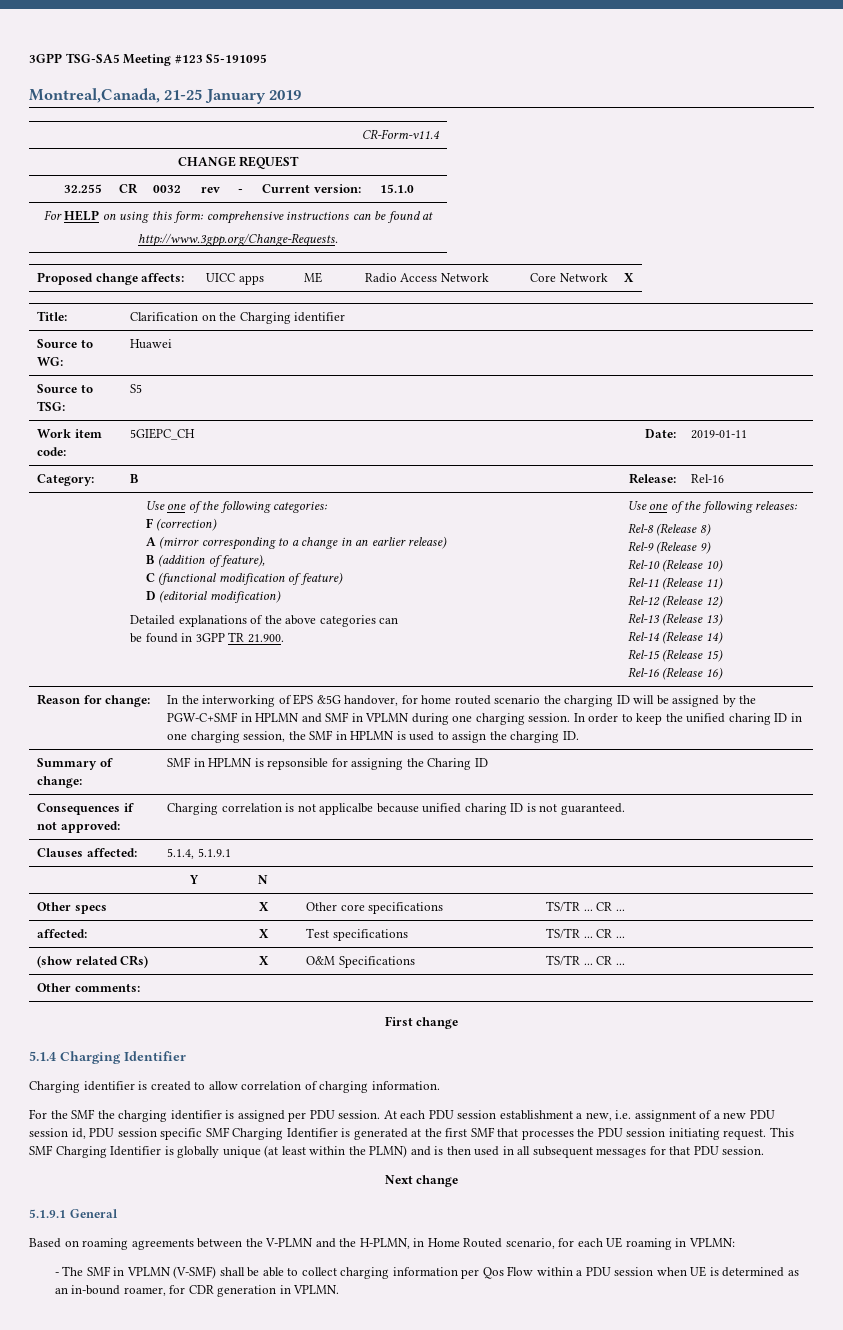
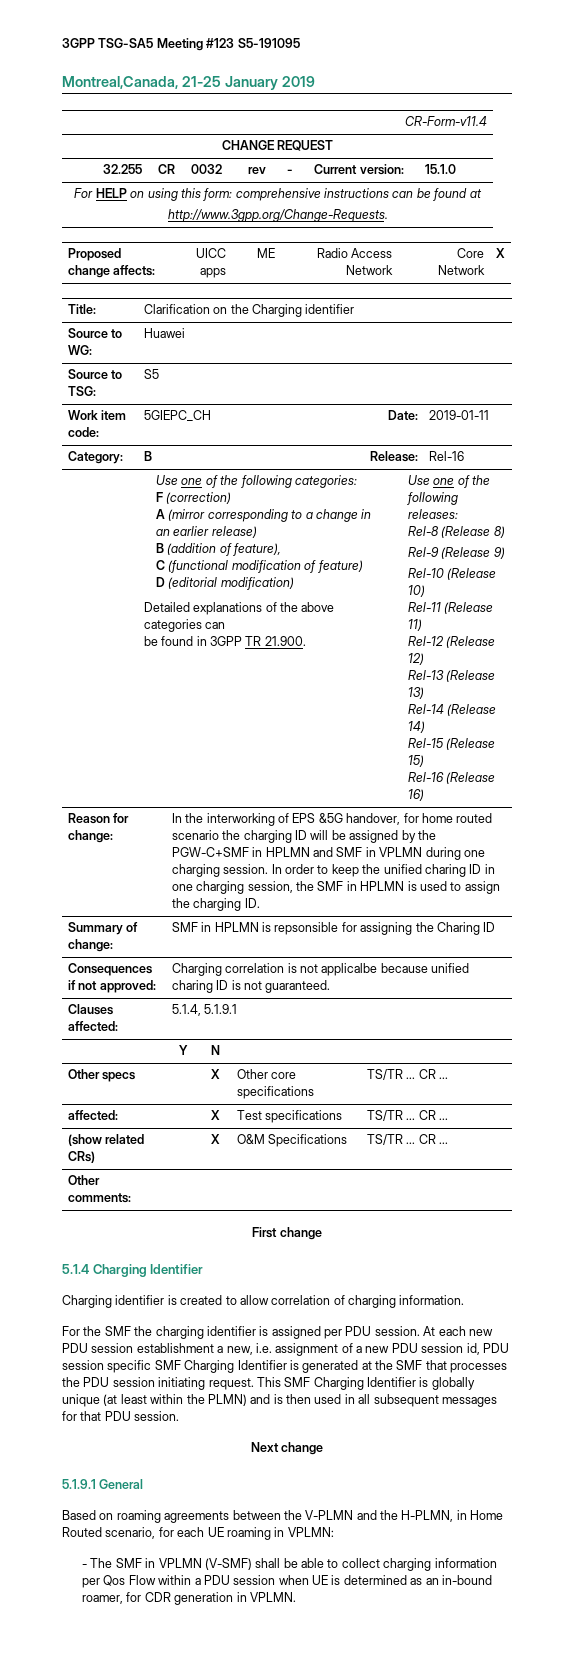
- At each PDU session establishment a new, i.e. assignment of a new PDU session id, PDU session specific SMF Charging Identifier is generated at the first SMF that processes the PDU session initiating request.
+ At each new PDU session establishment a new, i.e. assignment of a new PDU session id, PDU session specific SMF Charging Identifier is generated at the SMF that processes the PDU session initiating request.

